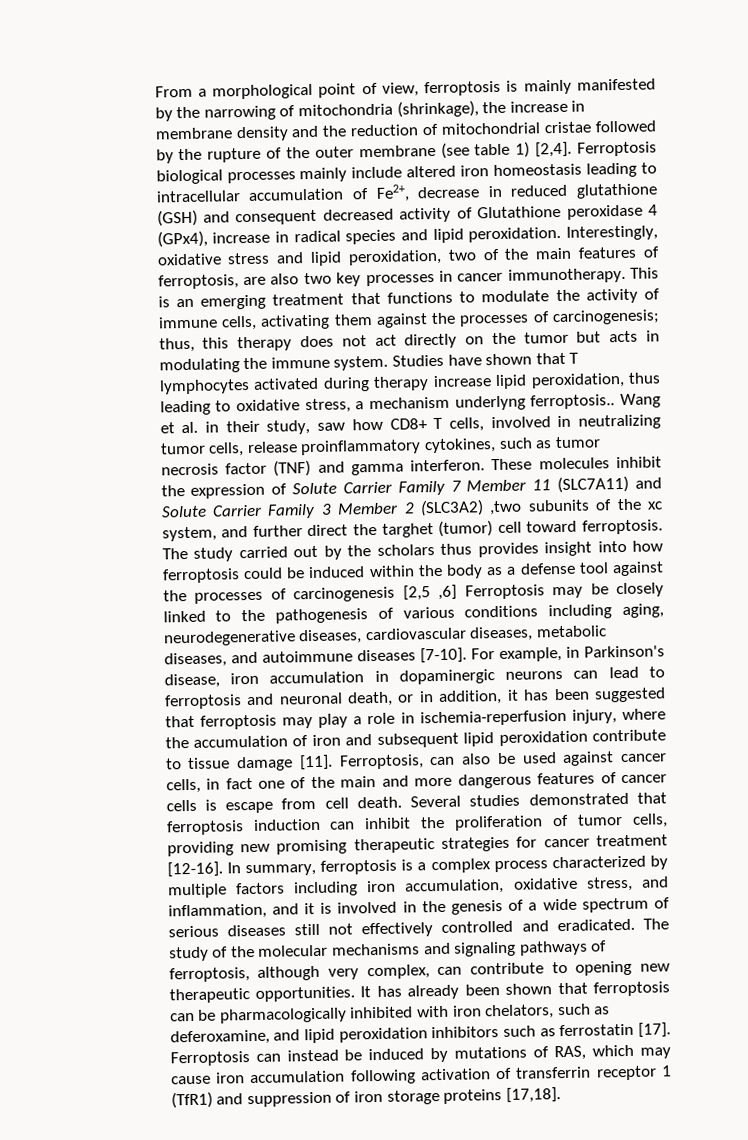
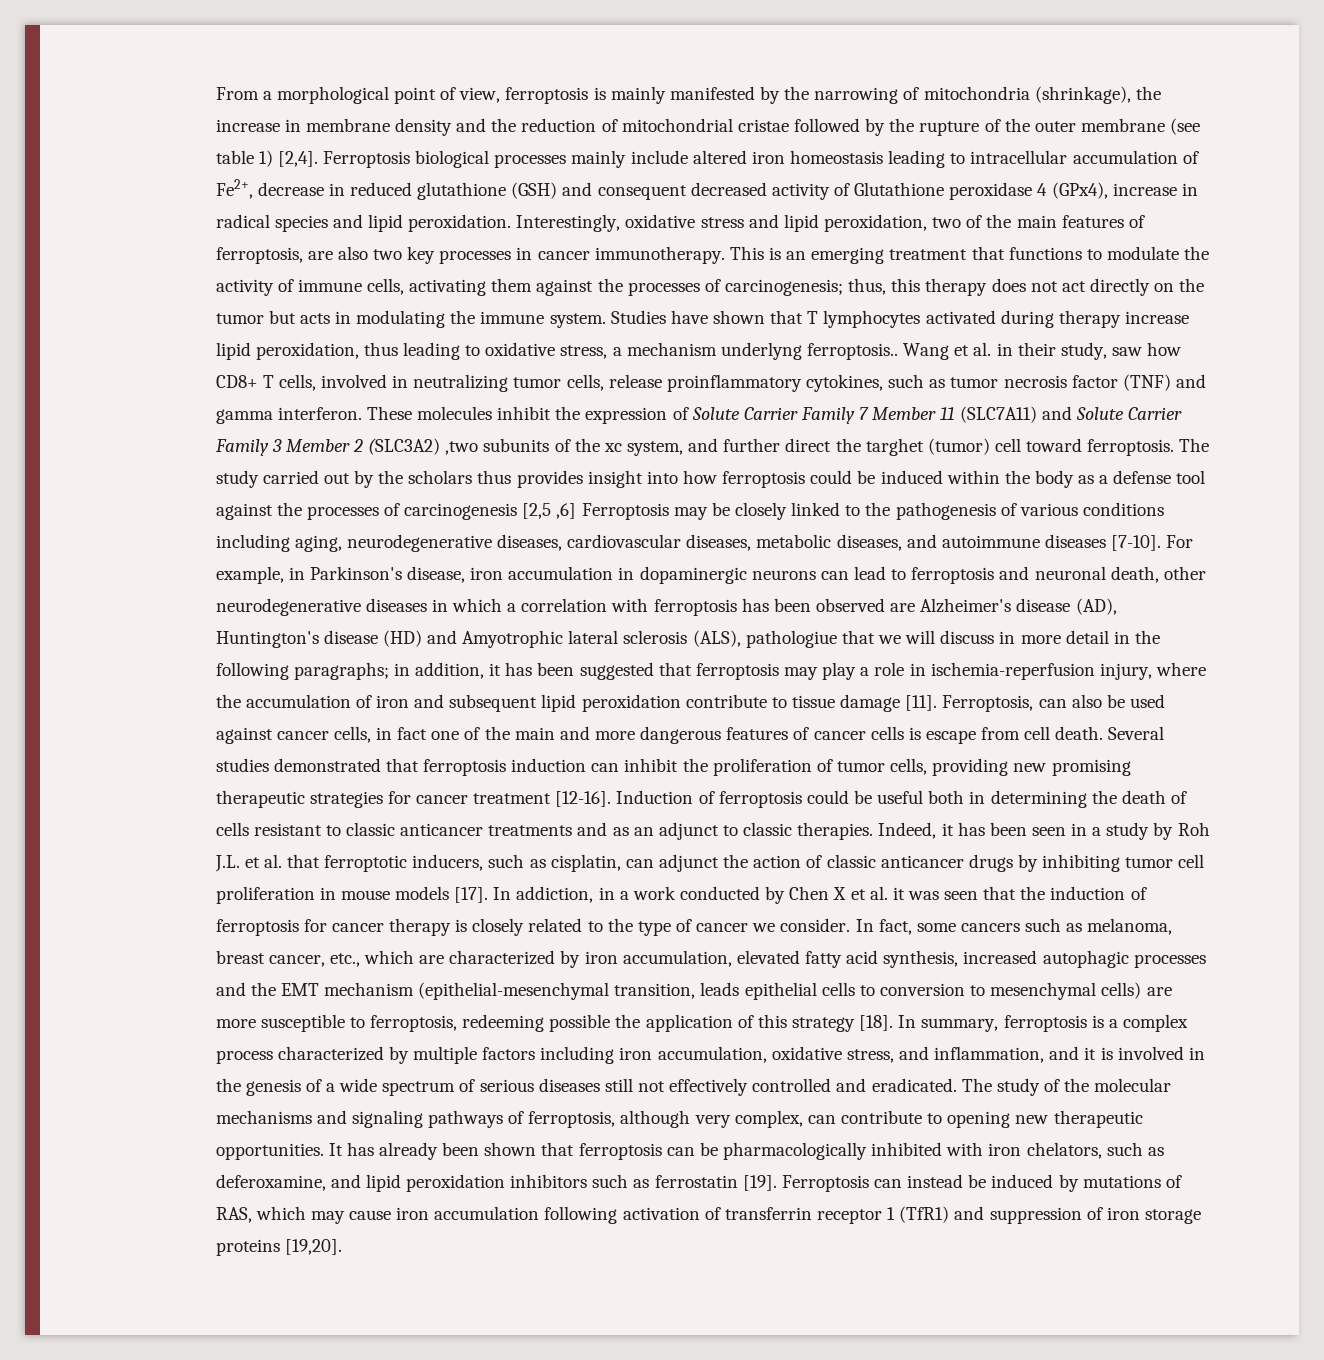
- For example, in Parkinson's disease, iron accumulation in dopaminergic neurons can lead to ferroptosis and neuronal death, or in addition, it has been suggested that ferroptosis may play a role in ischemia-reperfusion injury, where the accumulation of iron and subsequent lipid peroxidation contribute to tissue damage [11].
+ For example, in Parkinson's disease, iron accumulation in dopaminergic neurons can lead to ferroptosis and neuronal death, other neurodegenerative diseases in which a correlation with ferroptosis has been observed are Alzheimer's disease (AD), Huntington's disease (HD) and Amyotrophic lateral sclerosis (ALS), pathologiue that we will discuss in more detail in the following paragraphs; in addition, it has been suggested that ferroptosis may play a role in ischemia-reperfusion injury, where the accumulation of iron and subsequent lipid peroxidation contribute to tissue damage [11].
+ Induction of ferroptosis could be useful both in determining the death of cells resistant to classic anticancer treatments and as an adjunct to classic therapies. Indeed, it has been seen in a study by Roh J.L. et al. that ferroptotic inducers, such as cisplatin, can adjunct the action of classic anticancer drugs by inhibiting tumor cell proliferation in mouse models [17]. In addiction, in a work conducted by Chen X et al. it was seen that the induction of ferroptosis for cancer therapy is closely related to the type of cancer we consider. In fact, some cancers such as melanoma, breast cancer, etc., which are characterized by iron accumulation, elevated fatty acid synthesis, increased autophagic processes and the EMT mechanism (epithelial-mesenchymal transition, leads epithelial cells to conversion to mesenchymal cells) are more susceptible to ferroptosis, redeeming possible the application of this strategy [18].
- It has already been shown that ferroptosis can be pharmacologically inhibited with iron chelators, such as deferoxamine, and lipid peroxidation inhibitors such as ferrostatin [17].
+ It has already been shown that ferroptosis can be pharmacologically inhibited with iron chelators, such as deferoxamine, and lipid peroxidation inhibitors such as ferrostatin [19].
- Ferroptosis can instead be induced by mutations of RAS, which may cause iron accumulation following activation of transferrin receptor 1 (TfR1) and suppression of iron storage proteins [17,18].
+ Ferroptosis can instead be induced by mutations of RAS, which may cause iron accumulation following activation of transferrin receptor 1 (TfR1) and suppression of iron storage proteins [19,20].

